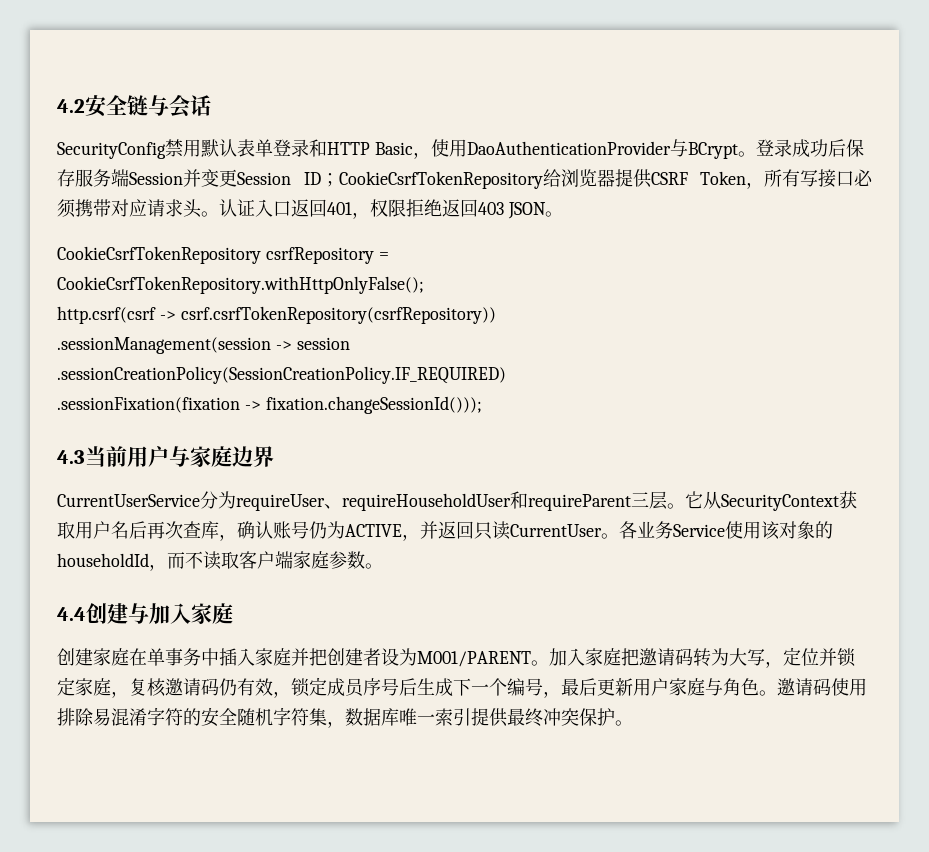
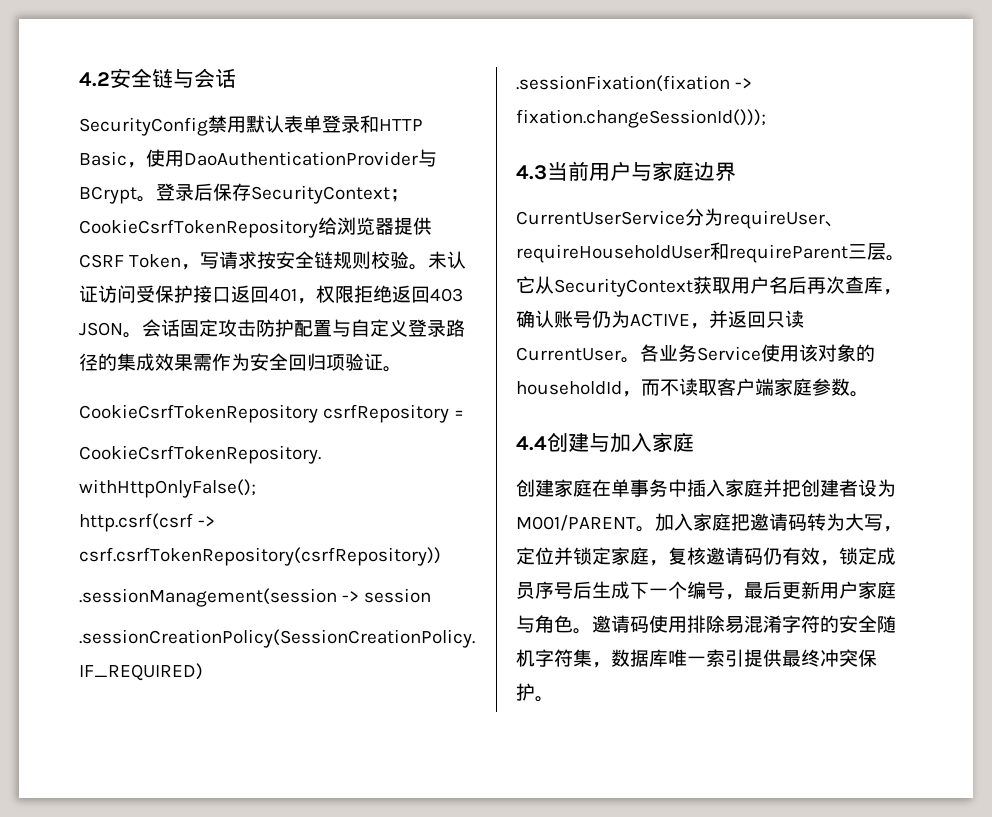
- 登录成功后保存服务端Session并变更Session ID；CookieCsrfTokenRepository给浏览器提供CSRF Token，所有写接口必须携带对应请求头。认证入口返回401，权限拒绝返回403 JSON。
+ 登录后保存SecurityContext；CookieCsrfTokenRepository给浏览器提供CSRF Token，写请求按安全链规则校验。未认证访问受保护接口返回401，权限拒绝返回403 JSON。会话固定攻击防护配置与自定义登录路径的集成效果需作为安全回归项验证。

